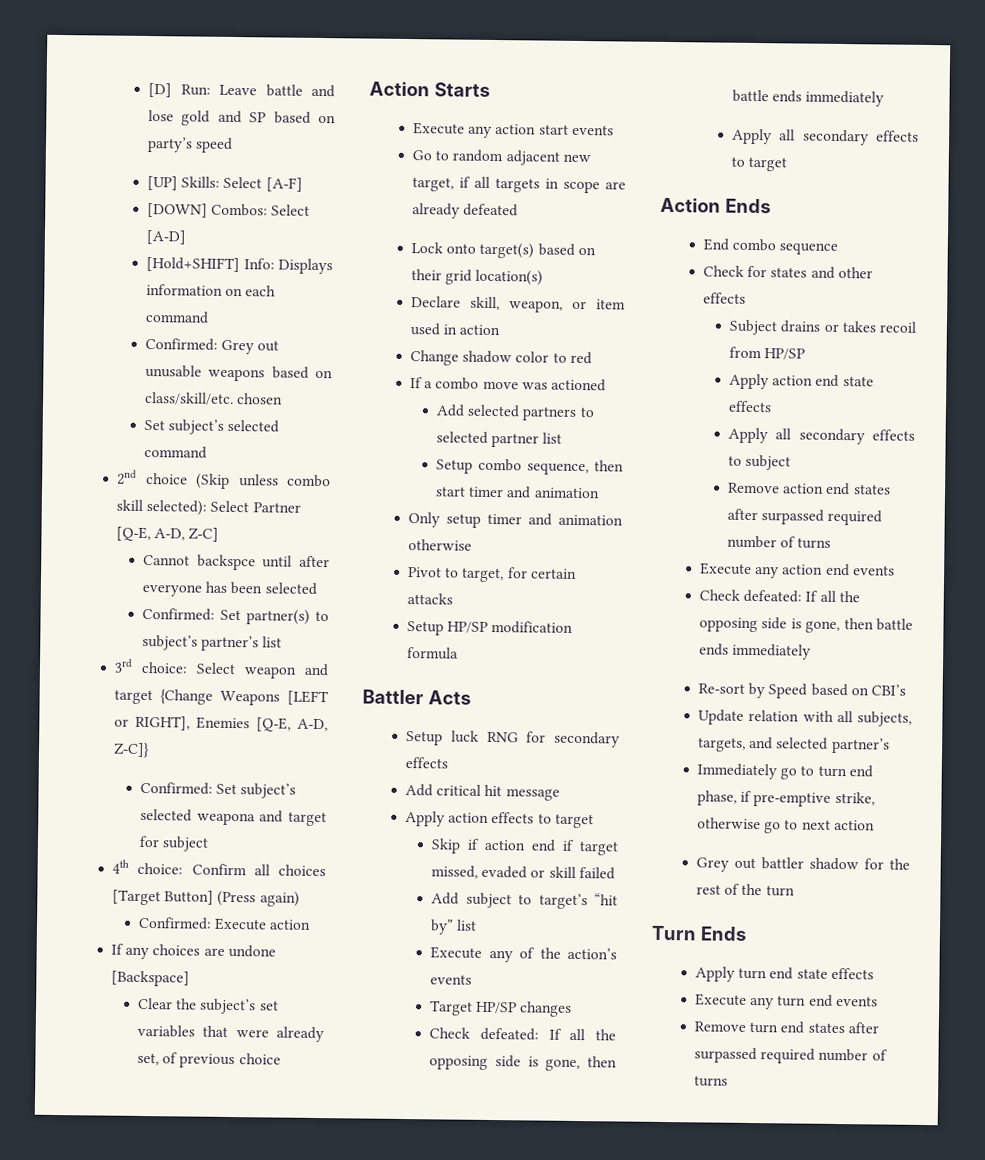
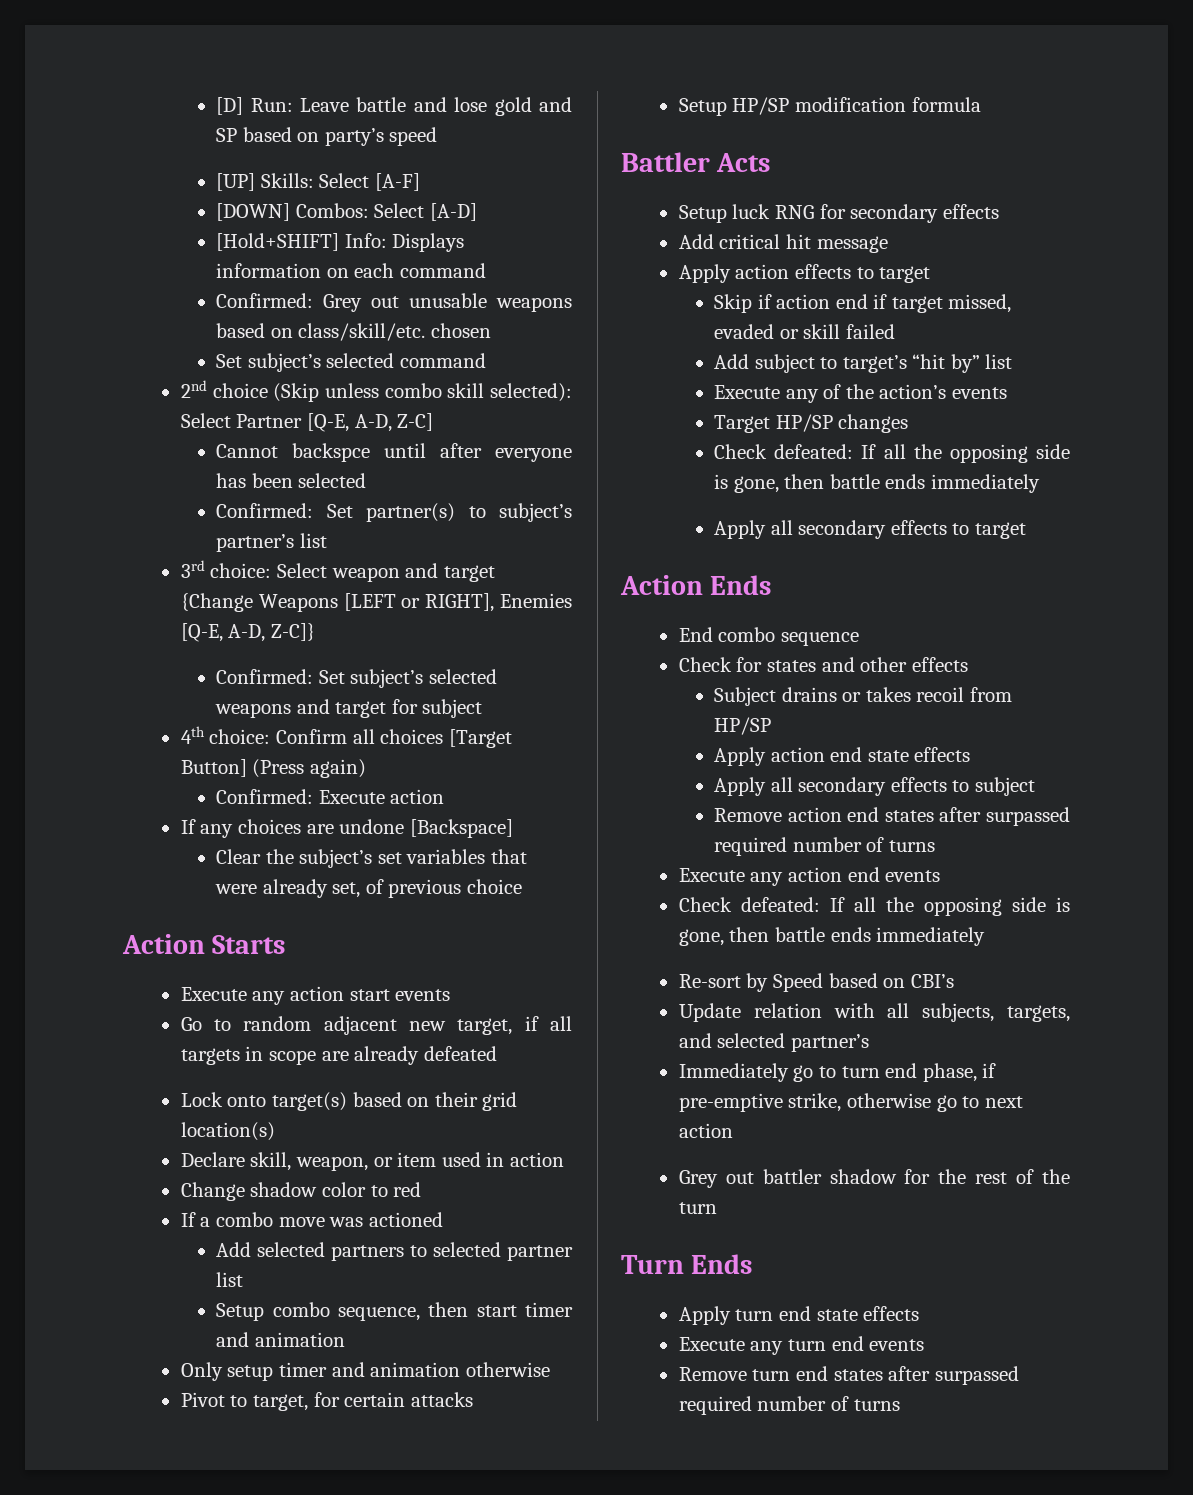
- Confirmed: Set subject’s selected weapona and target for subject
+ Confirmed: Set subject’s selected weapons and target for subject

